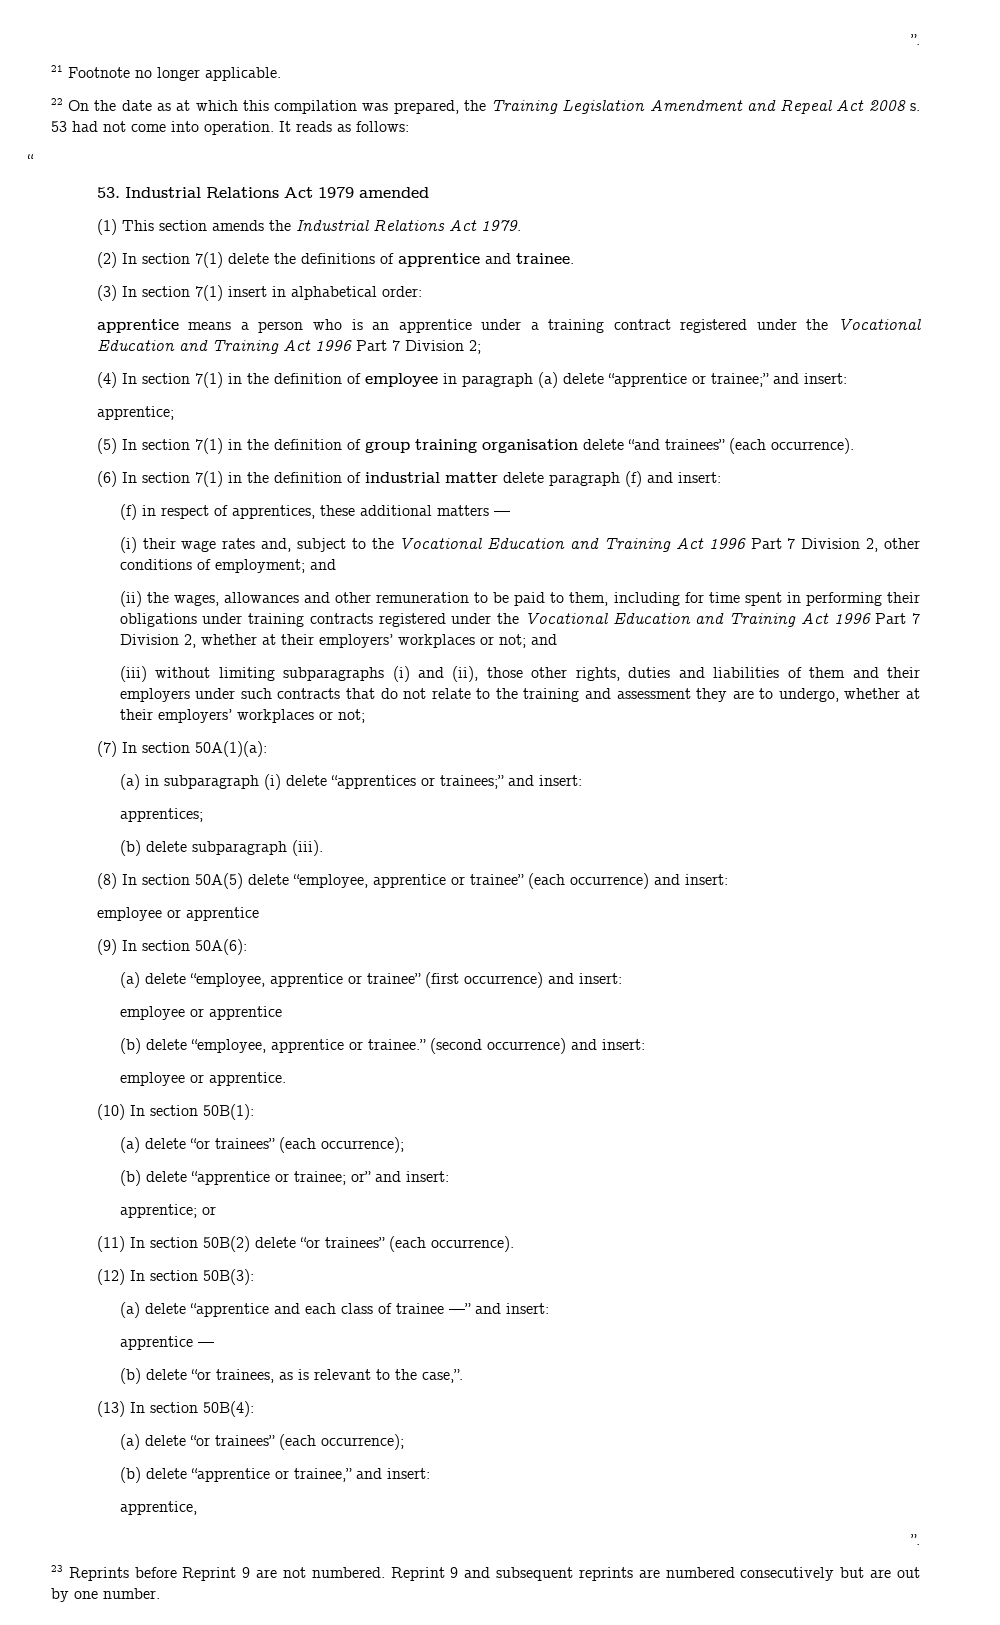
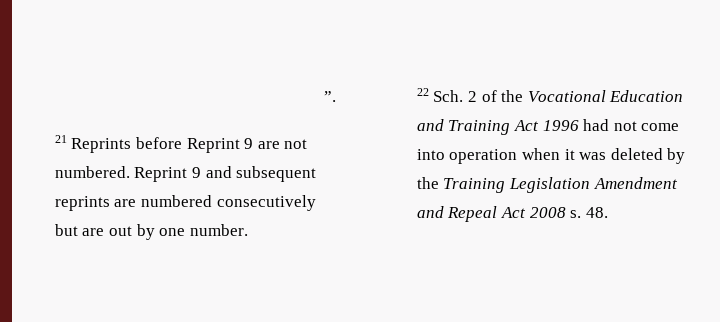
- 21 Footnote no longer applicable.
- 22 On the date as at which this compilation was prepared, the Training Legislation Amendment and Repeal Act 2008 s. 53 had not come into operation. It reads as follows:
- “
- 53. Industrial Relations Act 1979 amended
- (1) This section amends the Industrial Relations Act 1979.
- (2) In section 7(1) delete the definitions of apprentice and trainee.
- (3) In section 7(1) insert in alphabetical order:
- apprentice means a person who is an apprentice under a training contract registered under the Vocational Education and Training Act 1996 Part 7 Division 2;
- (4) In section 7(1) in the definition of employee in paragraph (a) delete “apprentice or trainee;” and insert:
- apprentice;
- (5) In section 7(1) in the definition of group training organisation delete “and trainees” (each occurrence).
- (6) In section 7(1) in the definition of industrial matter delete paragraph (f) and insert:
- (f) in respect of apprentices, these additional matters —
- (i) their wage rates and, subject to the Vocational Education and Training Act 1996 Part 7 Division 2, other conditions of employment; and
- (ii) the wages, allowances and other remuneration to be paid to them, including for time spent in performing their obligations under training contracts registered under the Vocational Education and Training Act 1996 Part 7 Division 2, whether at their employers’ workplaces or not; and
- (iii) without limiting subparagraphs (i) and (ii), those other rights, duties and liabilities of them and their employers under such contracts that do not relate to the training and assessment they are to undergo, whether at their employers’ workplaces or not;
- (7) In section 50A(1)(a):
- (a) in subparagraph (i) delete “apprentices or trainees;” and insert:
- apprentices;
- (b) delete subparagraph (iii).
- (8) In section 50A(5) delete “employee, apprentice or trainee” (each occurrence) and insert:
- employee or apprentice
- (9) In section 50A(6):
- (a) delete “employee, apprentice or trainee” (first occurrence) and insert:
- employee or apprentice
- (b) delete “employee, apprentice or trainee.” (second occurrence) and insert:
- employee or apprentice.
- (10) In section 50B(1):
- (a) delete “or trainees” (each occurrence);
- (b) delete “apprentice or trainee; or” and insert:
- apprentice; or
- (11) In section 50B(2) delete “or trainees” (each occurrence).
- (12) In section 50B(3):
- (a) delete “apprentice and each class of trainee —” and insert:
- apprentice —
- (b) delete “or trainees, as is relevant to the case,”.
- (13) In section 50B(4):
- (a) delete “or trainees” (each occurrence);
- (b) delete “apprentice or trainee,” and insert:
- apprentice,
- ”.
- 23 Reprints before Reprint 9 are not numbered.
+ 21 Reprints before Reprint 9 are not numbered.
+ 22 Sch. 2 of the Vocational Education and Training Act 1996 had not come into operation when it was deleted by the Training Legislation Amendment and Repeal Act 2008 s. 48.

